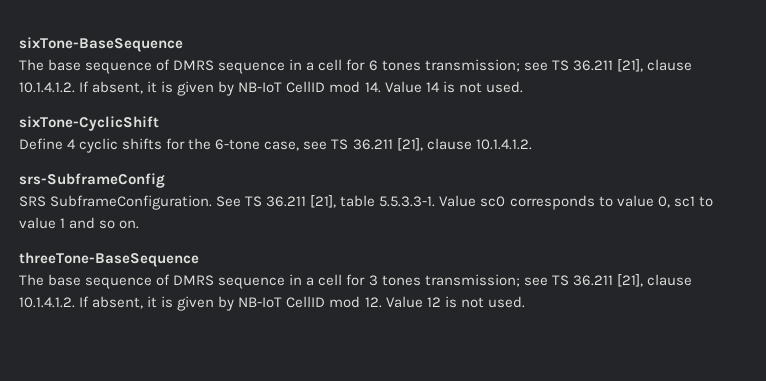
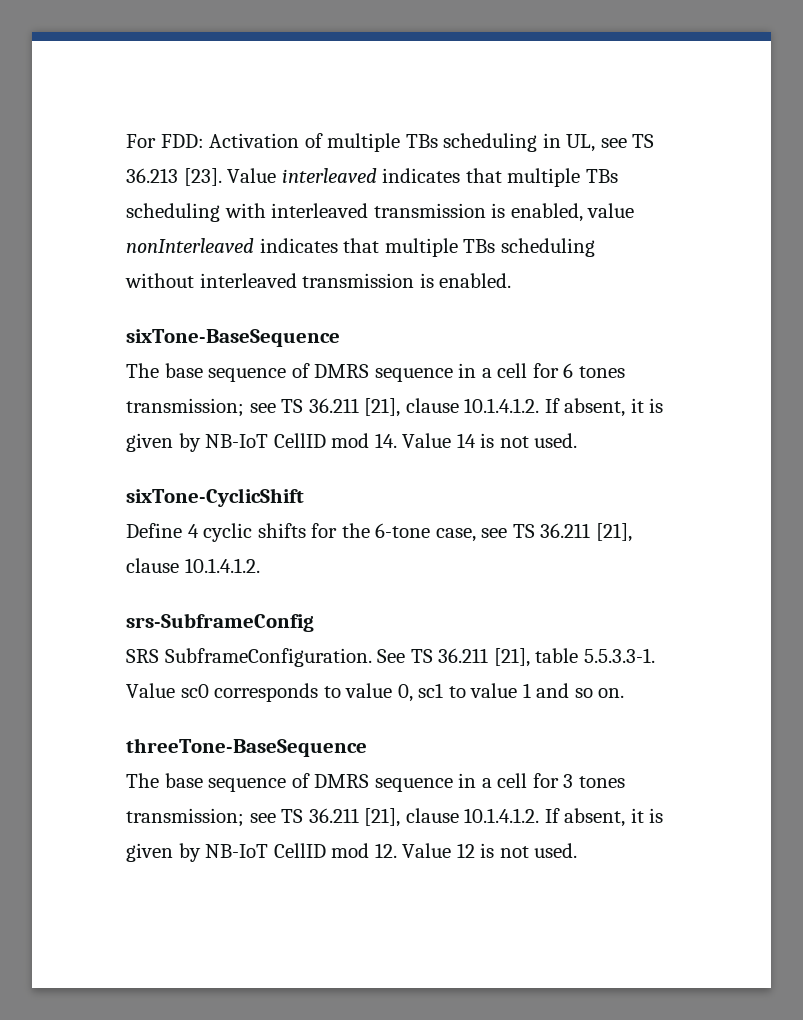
+ For FDD: Activation of multiple TBs scheduling in UL, see TS 36.213 [23]. Value interleaved indicates that multiple TBs scheduling with interleaved transmission is enabled, value nonInterleaved indicates that multiple TBs scheduling without interleaved transmission is enabled.

